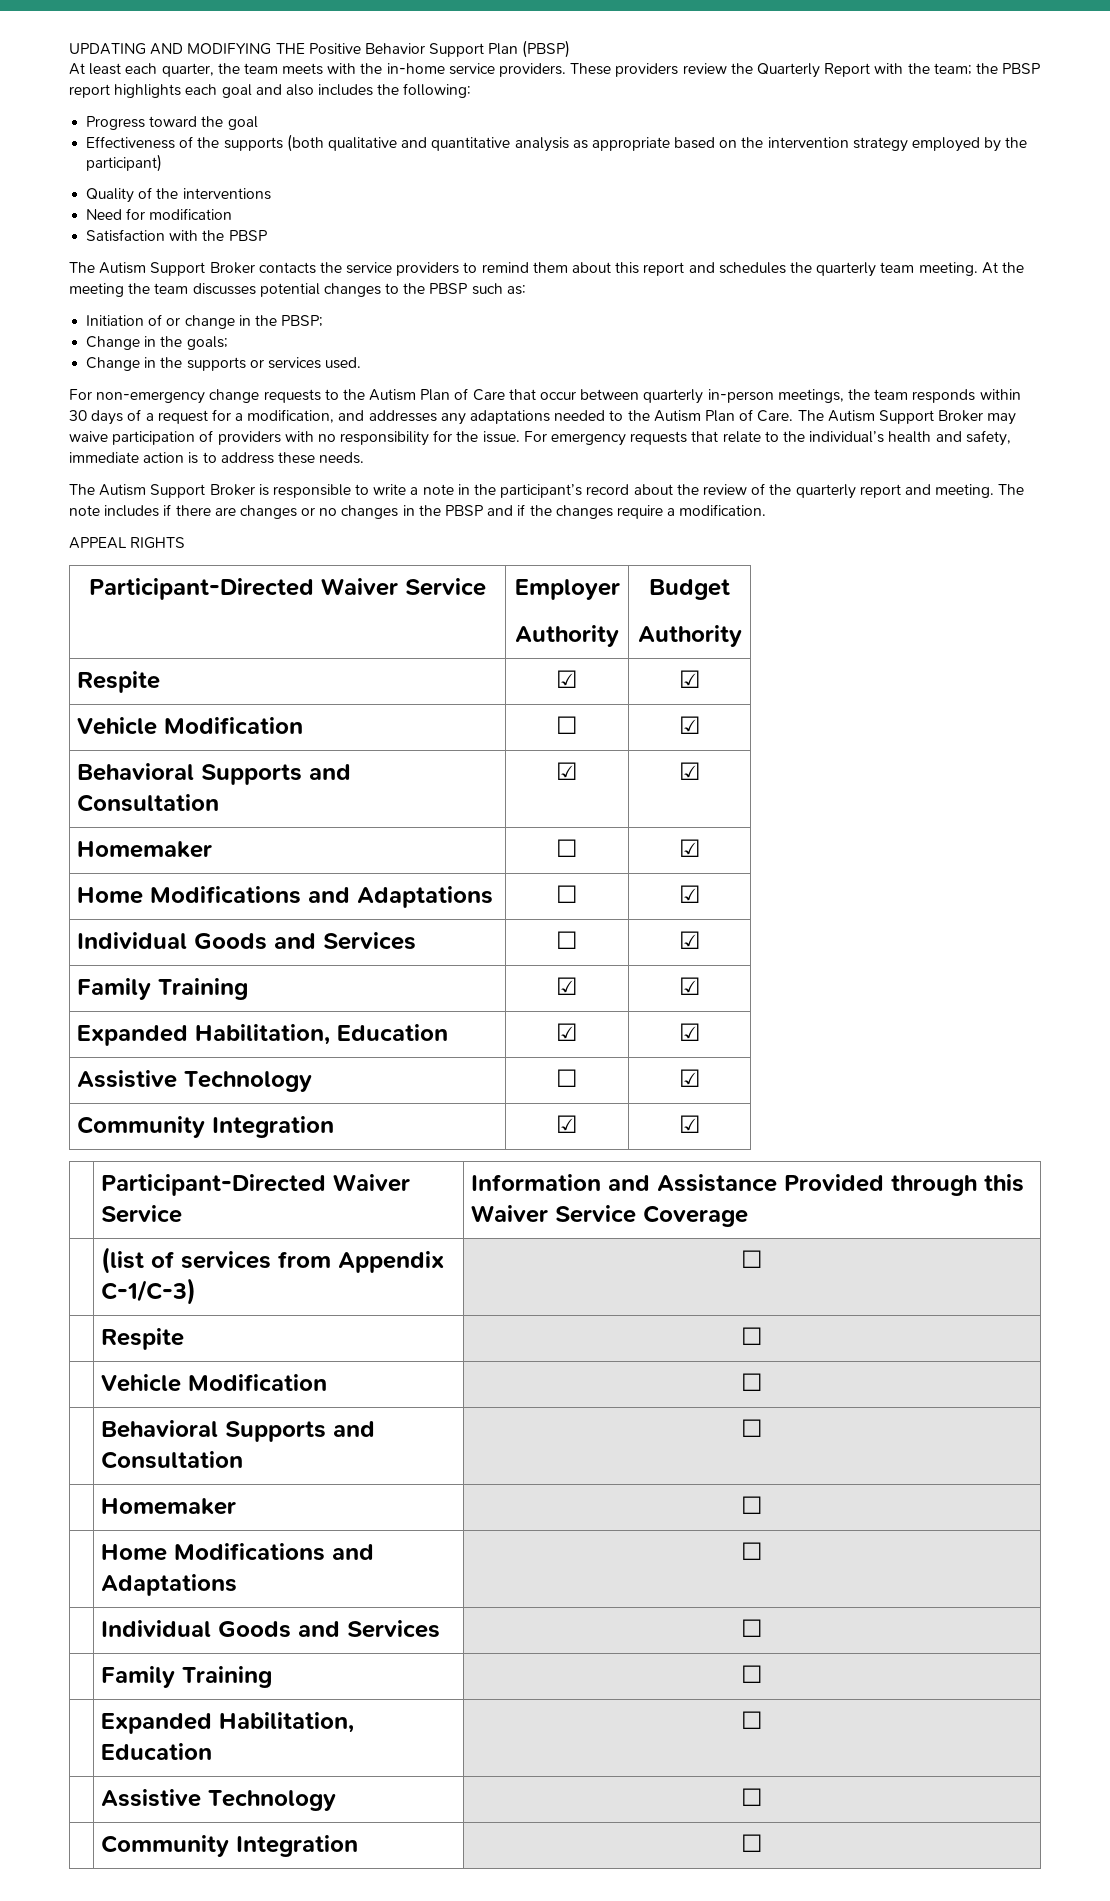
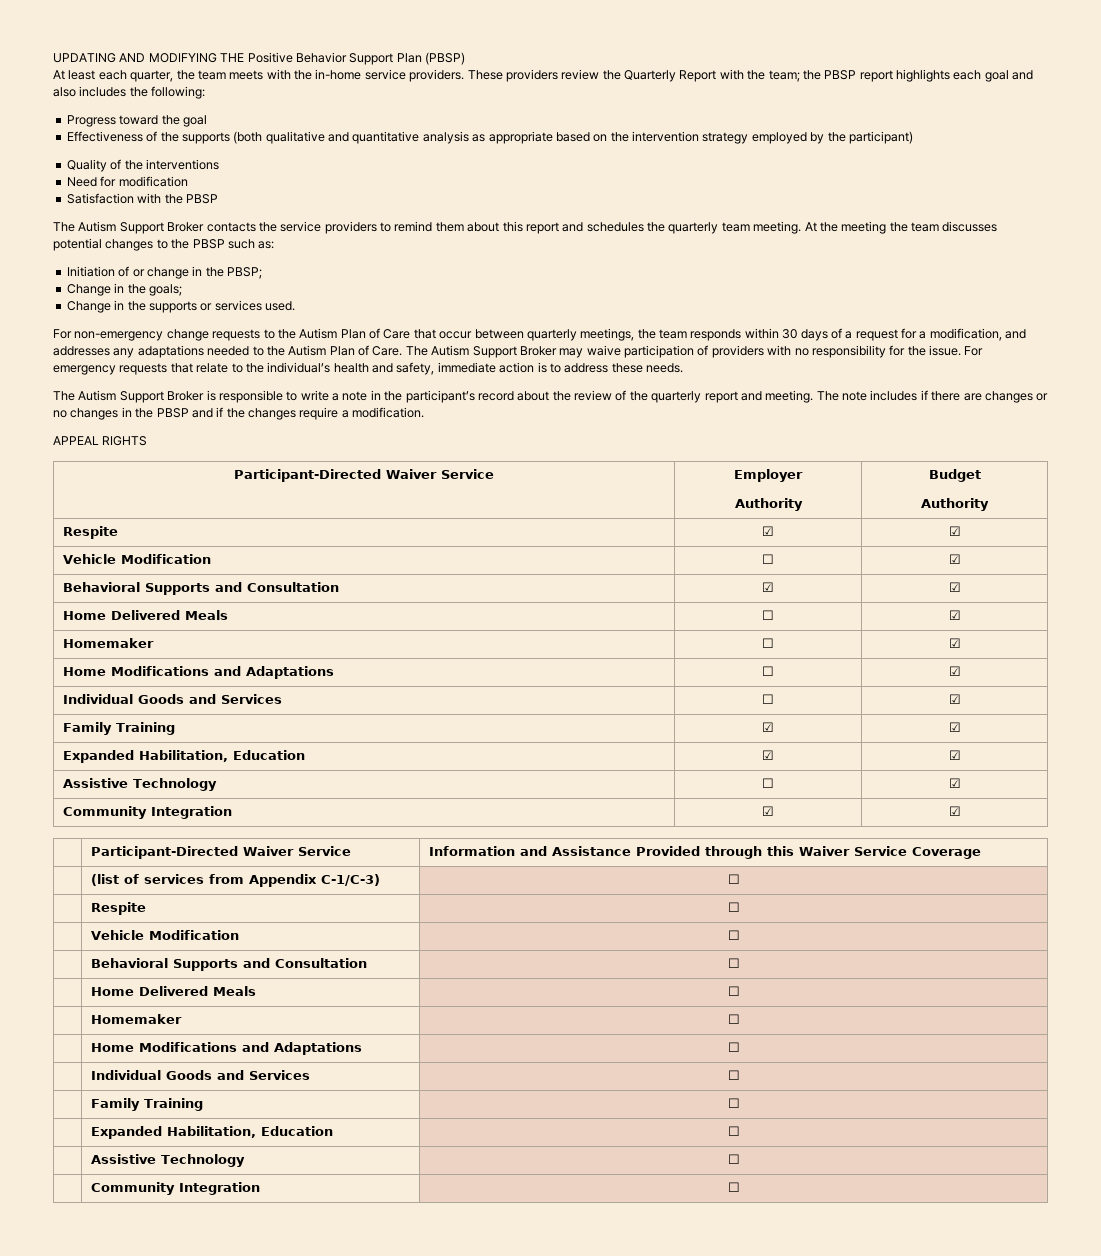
- For non-emergency change requests to the Autism Plan of Care that occur between quarterly in-person meetings, the team responds within 30 days of a request for a modification, and addresses any adaptations needed to the Autism Plan of Care.
+ For non-emergency change requests to the Autism Plan of Care that occur between quarterly meetings, the team responds within 30 days of a request for a modification, and addresses any adaptations needed to the Autism Plan of Care.
+ Home Delivered Meals | ☐ | ☑
+ | Home Delivered Meals | ☐

